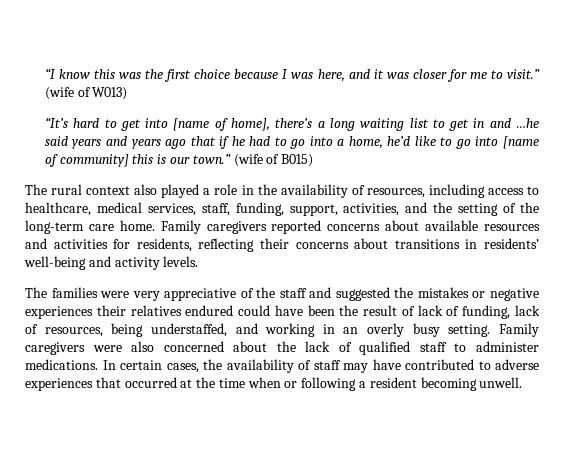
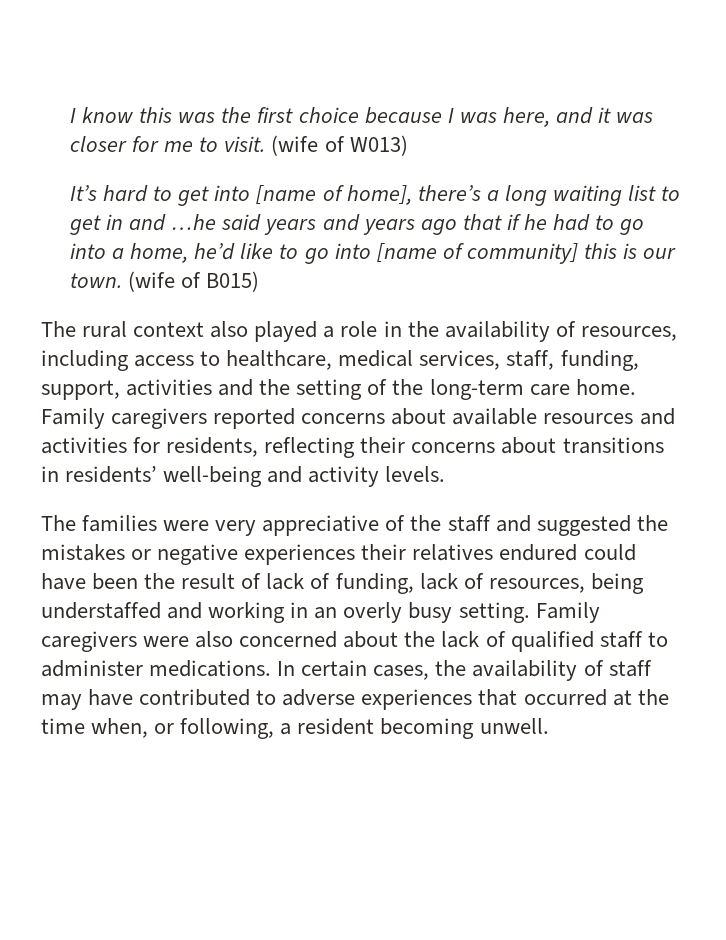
- “I know this was the first choice because I was here, and it was closer for me to visit.”
+ I know this was the first choice because I was here, and it was closer for me to visit.
- “It’s hard to get into [name of home], there’s a long waiting list to get in and …he said years and years ago that if he had to go into a home, he’d like to go into [name of community] this is our town.”
+ It’s hard to get into [name of home], there’s a long waiting list to get in and …he said years and years ago that if he had to go into a home, he’d like to go into [name of community] this is our town.
- The rural context also played a role in the availability of resources, including access to healthcare, medical services, staff, funding, support, activities, and the setting of the long-term care home.
+ The rural context also played a role in the availability of resources, including access to healthcare, medical services, staff, funding, support, activities and the setting of the long-term care home.
- The families were very appreciative of the staff and suggested the mistakes or negative experiences their relatives endured could have been the result of lack of funding, lack of resources, being understaffed, and working in an overly busy setting.
+ The families were very appreciative of the staff and suggested the mistakes or negative experiences their relatives endured could have been the result of lack of funding, lack of resources, being understaffed and working in an overly busy setting.
- In certain cases, the availability of staff may have contributed to adverse experiences that occurred at the time when or following a resident becoming unwell.
+ In certain cases, the availability of staff may have contributed to adverse experiences that occurred at the time when, or following, a resident becoming unwell.

